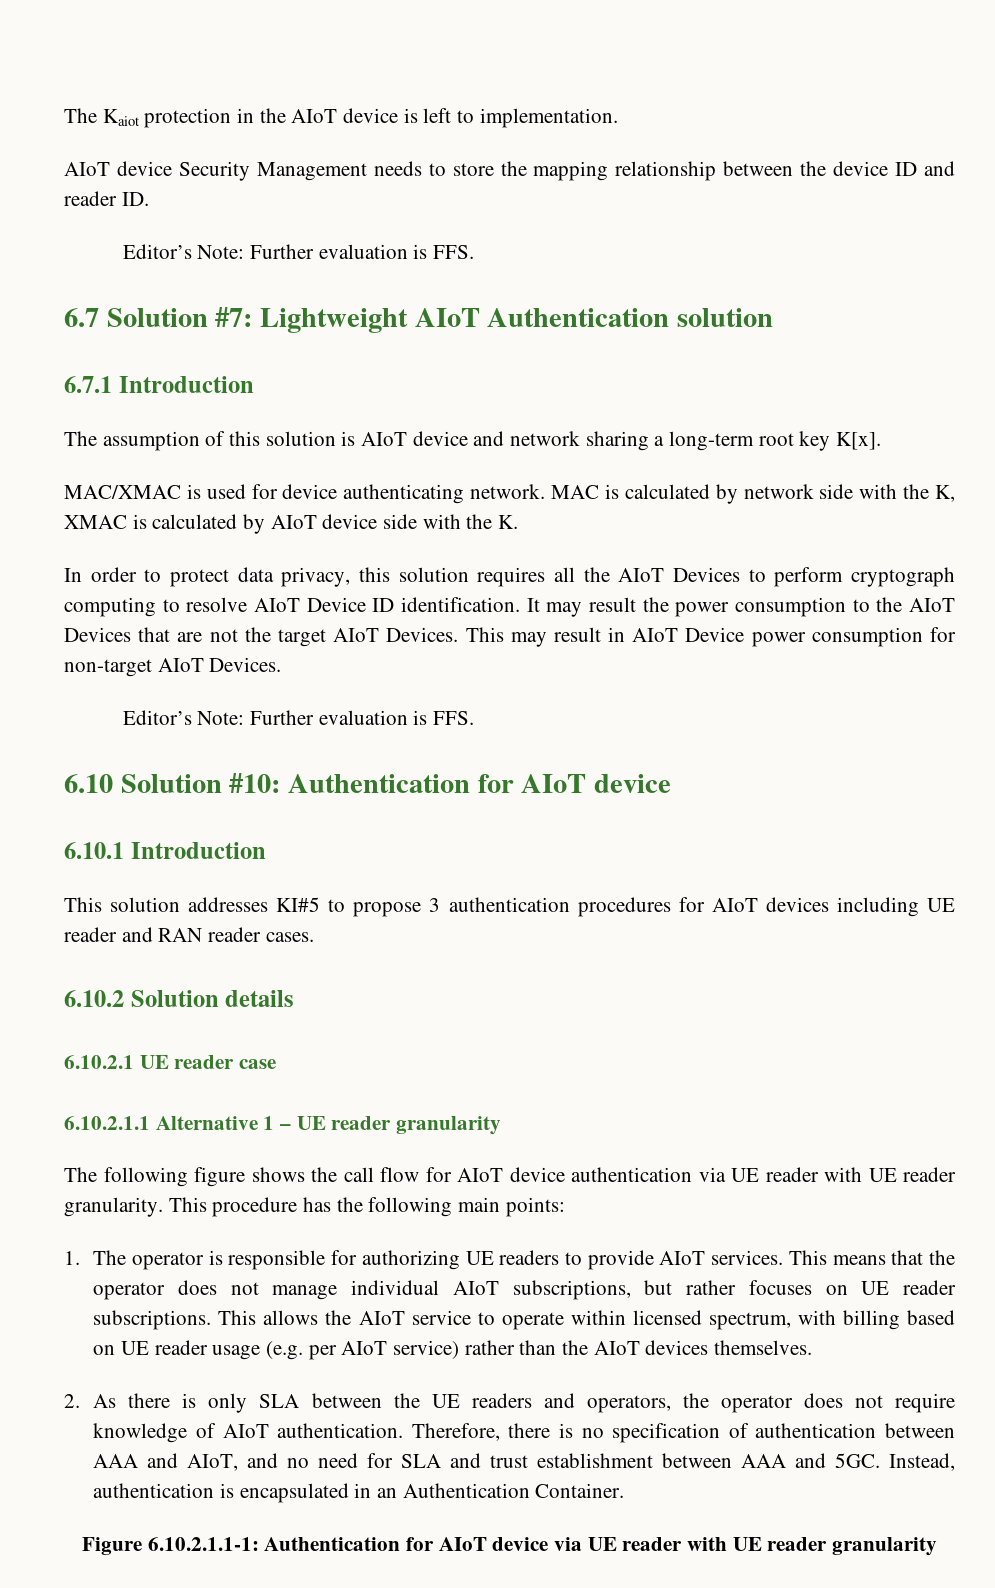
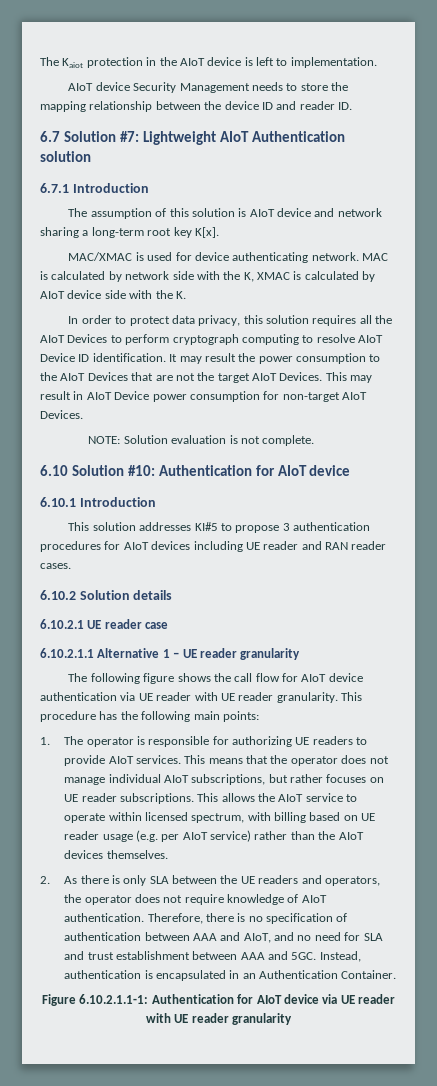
  AIoT device Security Management needs to store the mapping relationship between the device ID and reader ID.
- Editor’s Note: Further evaluation is FFS.
  This may result in AIoT Device power consumption for non-target AIoT Devices.
- Editor’s Note: Further evaluation is FFS.
+ NOTE: Solution evaluation is not complete.

